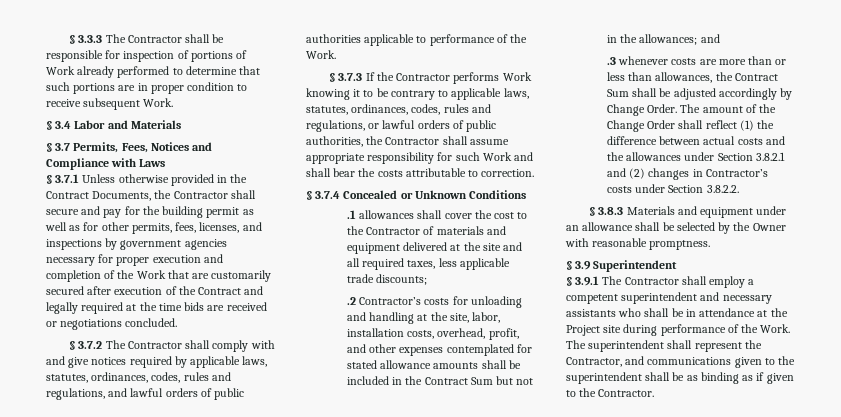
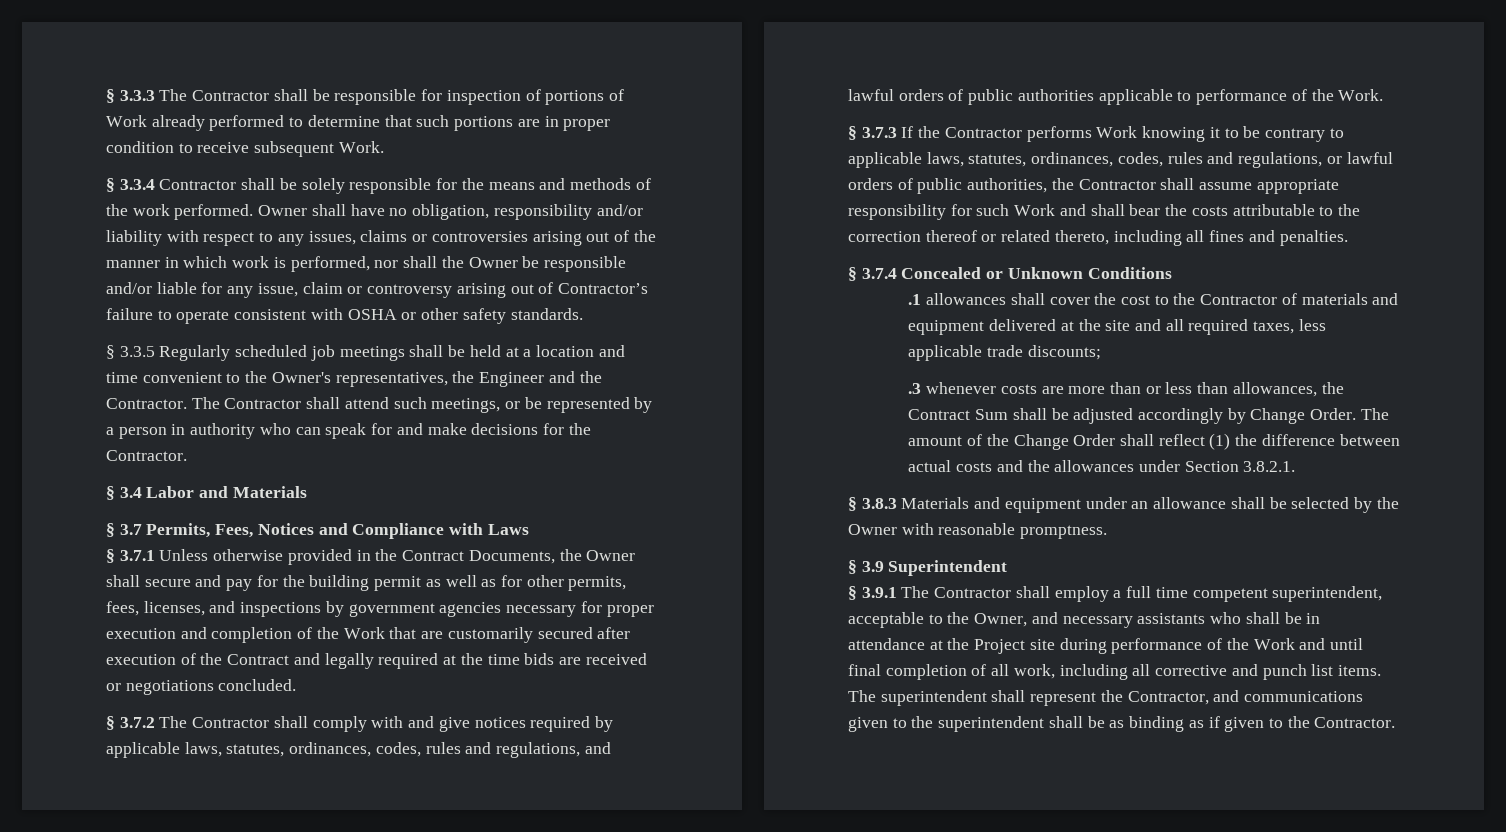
+ § 3.3.4 Contractor shall be solely responsible for the means and methods of the work performed. Owner shall have no obligation, responsibility and/or liability with respect to any issues, claims or controversies arising out of the manner in which work is performed, nor shall the Owner be responsible and/or liable for any issue, claim or controversy arising out of Contractor’s failure to operate consistent with OSHA or other safety standards.
+ § 3.3.5 Regularly scheduled job meetings shall be held at a location and time convenient to the Owner's representatives, the Engineer and the Contractor. The Contractor shall attend such meetings, or be represented by a person in authority who can speak for and make decisions for the Contractor.
- § 3.7.1 Unless otherwise provided in the Contract Documents, the Contractor shall secure and pay for the building permit as well as for other permits, fees, licenses, and inspections by government agencies necessary for proper execution and completion of the Work that are customarily secured after execution of the Contract and legally required at the time bids are received or negotiations concluded.
+ § 3.7.1 Unless otherwise provided in the Contract Documents, the Owner shall secure and pay for the building permit as well as for other permits, fees, licenses, and inspections by government agencies necessary for proper execution and completion of the Work that are customarily secured after execution of the Contract and legally required at the time bids are received or negotiations concluded.
- § 3.7.3 If the Contractor performs Work knowing it to be contrary to applicable laws, statutes, ordinances, codes, rules and regulations, or lawful orders of public authorities, the Contractor shall assume appropriate responsibility for such Work and shall bear the costs attributable to correction.
+ § 3.7.3 If the Contractor performs Work knowing it to be contrary to applicable laws, statutes, ordinances, codes, rules and regulations, or lawful orders of public authorities, the Contractor shall assume appropriate responsibility for such Work and shall bear the costs attributable to the correction thereof or related thereto, including all fines and penalties.
- .2 Contractor’s costs for unloading and handling at the site, labor, installation costs, overhead, profit, and other expenses contemplated for stated allowance amounts shall be included in the Contract Sum but not in the allowances; and
- The amount of the Change Order shall reflect (1) the difference between actual costs and the allowances under Section 3.8.2.1 and (2) changes in Contractor’s costs under Section 3.8.2.2.
+ The amount of the Change Order shall reflect (1) the difference between actual costs and the allowances under Section 3.8.2.1.
- § 3.9.1 The Contractor shall employ a competent superintendent and necessary assistants who shall be in attendance at the Project site during performance of the Work.
+ § 3.9.1 The Contractor shall employ a full time competent superintendent, acceptable to the Owner, and necessary assistants who shall be in attendance at the Project site during performance of the Work and until final completion of all work, including all corrective and punch list items.

